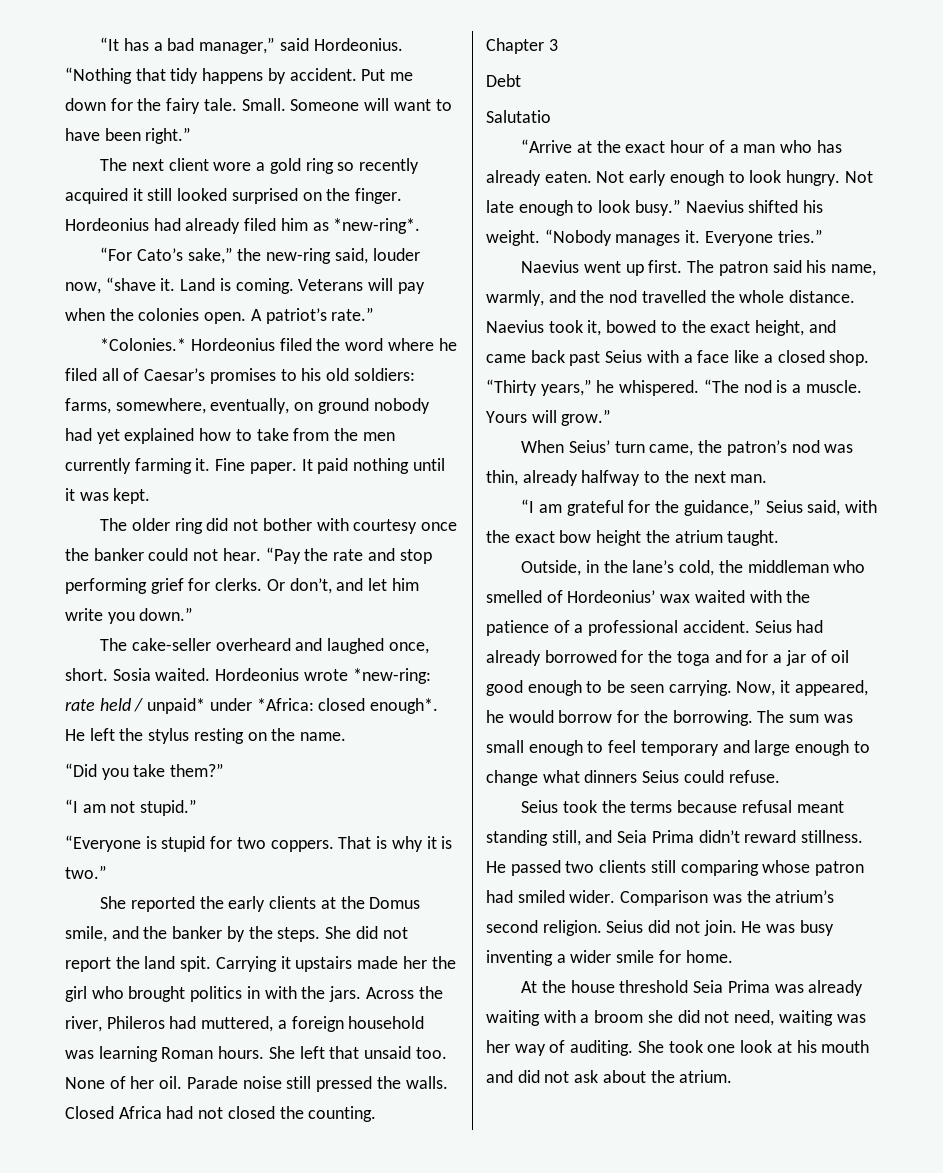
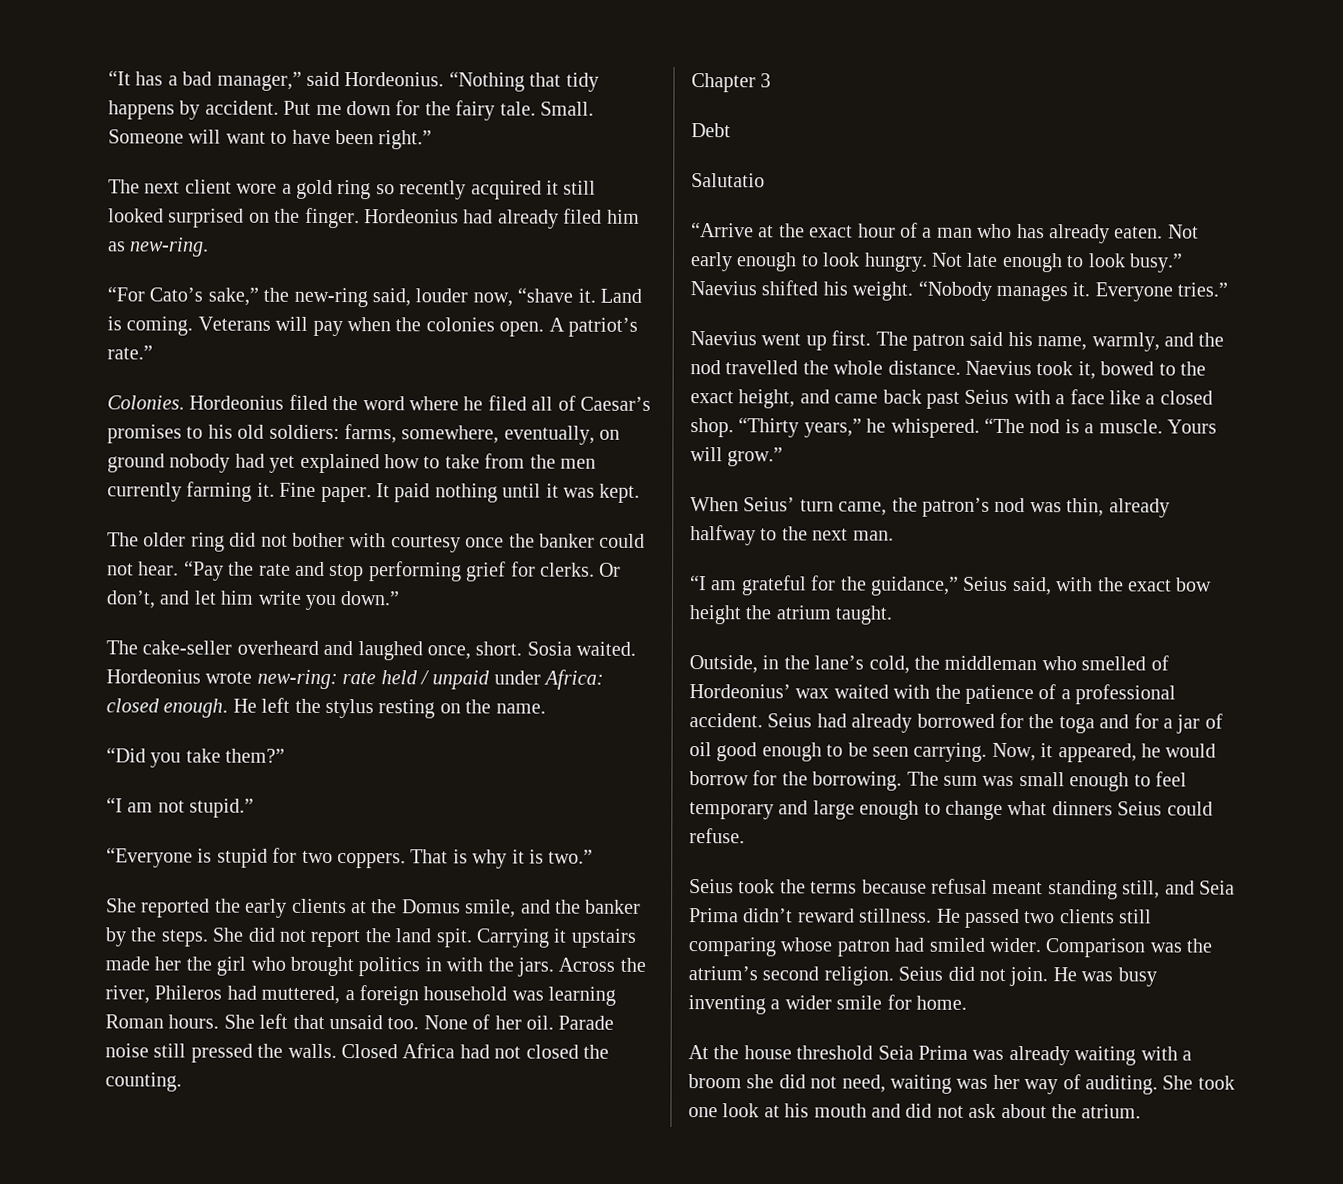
- Hordeonius had already filed him as *new-ring*.
+ Hordeonius had already filed him as new-ring.
- *Colonies.* Hordeonius filed the word where he filed all of Caesar’s promises to his old soldiers: farms, somewhere, eventually, on ground nobody had yet explained how to take from the men currently farming it.
+ Colonies. Hordeonius filed the word where he filed all of Caesar’s promises to his old soldiers: farms, somewhere, eventually, on ground nobody had yet explained how to take from the men currently farming it.
- Hordeonius wrote *new-ring: rate held / unpaid* under *Africa: closed enough*.
+ Hordeonius wrote new-ring: rate held / unpaid under Africa: closed enough.

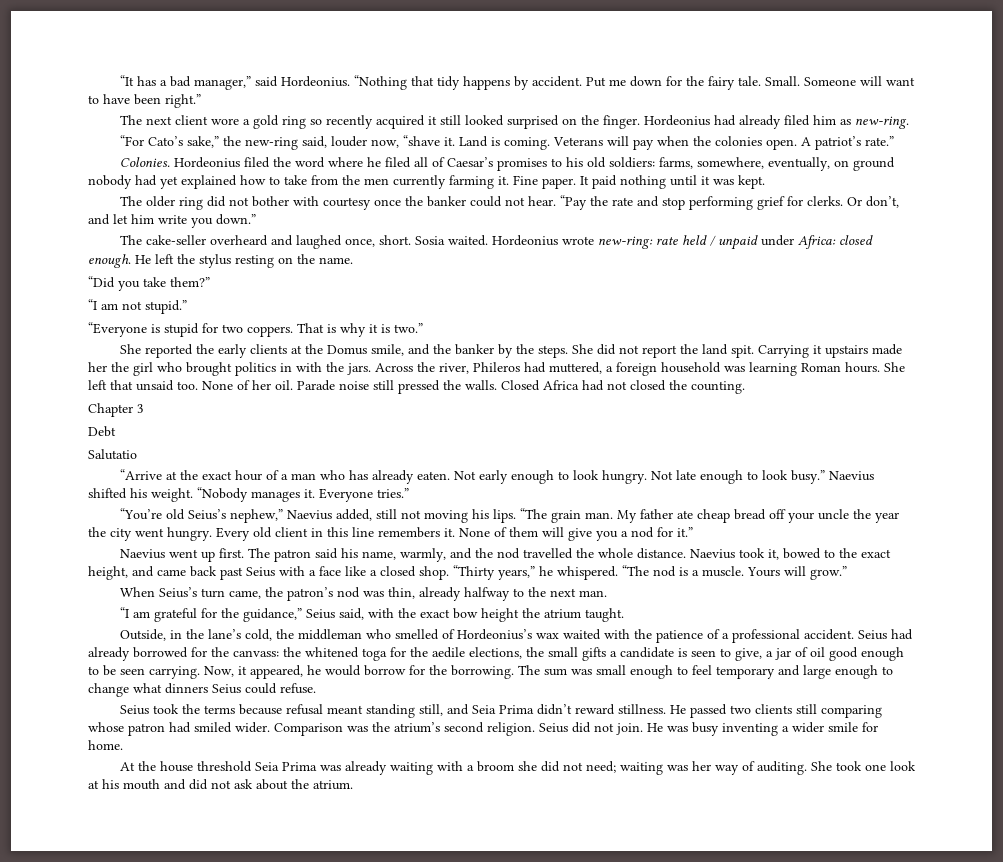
+ “You’re old Seius’s nephew,” Naevius added, still not moving his lips. “The grain man. My father ate cheap bread off your uncle the year the city went hungry. Every old client in this line remembers it. None of them will give you a nod for it.”
- When Seius’ turn came, the patron’s nod was thin, already halfway to the next man.
+ When Seius’s turn came, the patron’s nod was thin, already halfway to the next man.
- Outside, in the lane’s cold, the middleman who smelled of Hordeonius’ wax waited with the patience of a professional accident.
+ Outside, in the lane’s cold, the middleman who smelled of Hordeonius’s wax waited with the patience of a professional accident.
- Seius had already borrowed for the toga and for a jar of oil good enough to be seen carrying.
+ Seius had already borrowed for the canvass: the whitened toga for the aedile elections, the small gifts a candidate is seen to give, a jar of oil good enough to be seen carrying.
- At the house threshold Seia Prima was already waiting with a broom she did not need, waiting was her way of auditing.
+ At the house threshold Seia Prima was already waiting with a broom she did not need; waiting was her way of auditing.

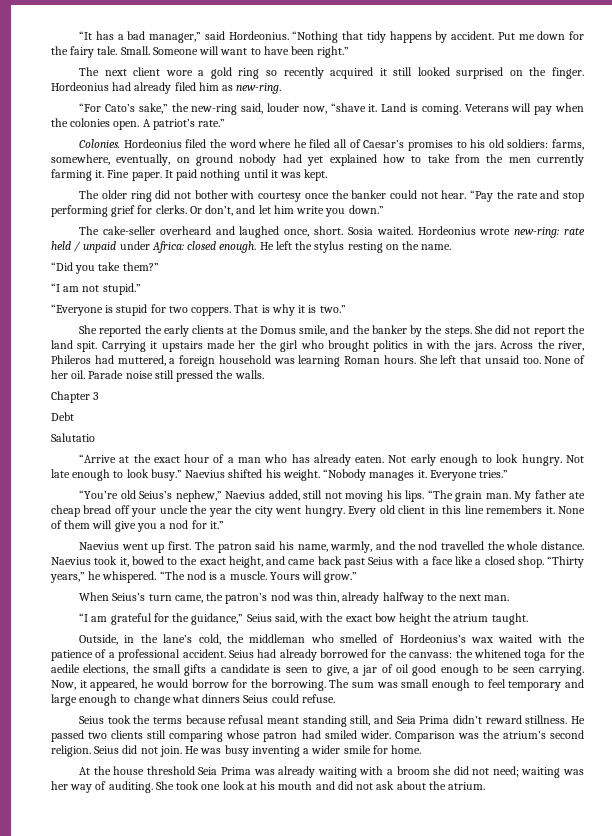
- Closed Africa had not closed the counting.

